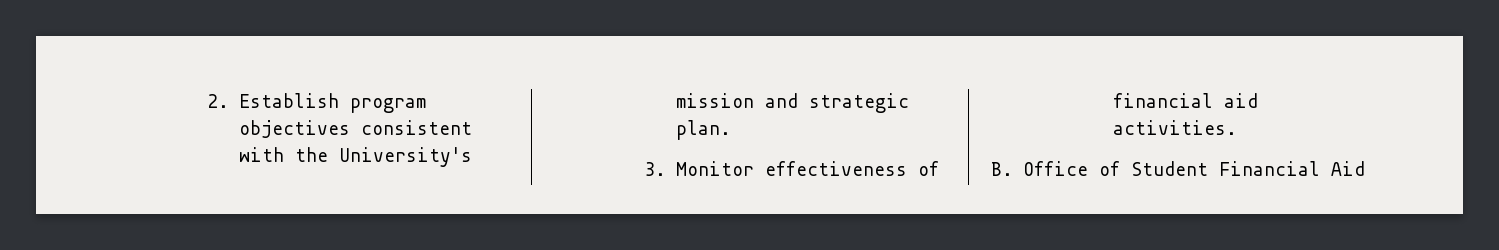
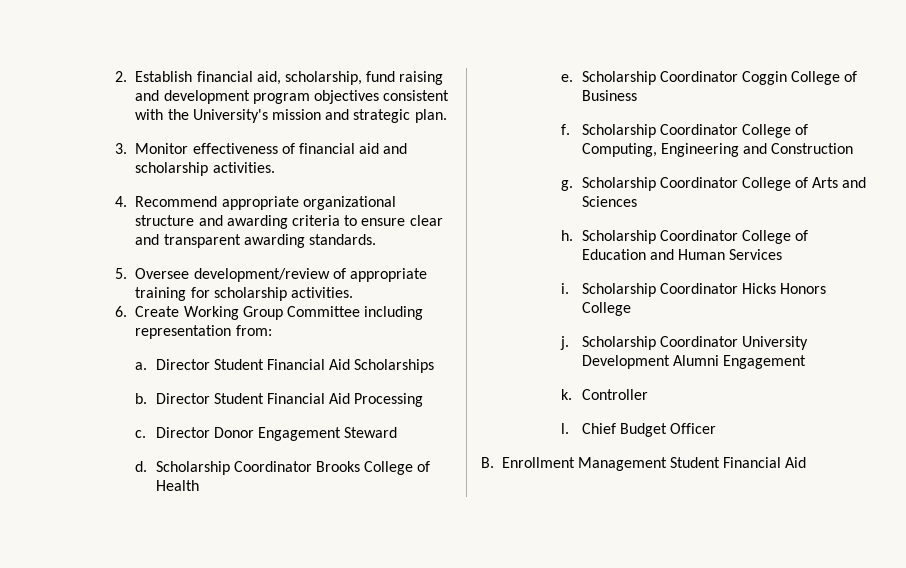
- 2. Establish program objectives consistent with the University's mission and strategic plan.
+ 2. Establish financial aid, scholarship, fund raising and development program objectives consistent with the University's mission and strategic plan.
- 3. Monitor effectiveness of financial aid activities.
- B. Office of Student Financial Aid
+ 3. Monitor effectiveness of financial aid and scholarship activities.
+ 4. Recommend appropriate organizational structure and awarding criteria to ensure clear and transparent awarding standards.
+ 5. Oversee development/review of appropriate training for scholarship activities.
+ 6. Create Working Group Committee including representation from:
+ a. Director Student Financial Aid Scholarships
+ b. Director Student Financial Aid Processing
+ c. Director Donor Engagement Steward
+ d. Scholarship Coordinator Brooks College of Health
+ e. Scholarship Coordinator Coggin College of Business
+ f. Scholarship Coordinator College of Computing, Engineering and Construction
+ g. Scholarship Coordinator College of Arts and Sciences
+ h. Scholarship Coordinator College of Education and Human Services
+ i. Scholarship Coordinator Hicks Honors College
+ j. Scholarship Coordinator University Development Alumni Engagement
+ k. Controller
+ l. Chief Budget Officer
+ B. Enrollment Management Student Financial Aid

